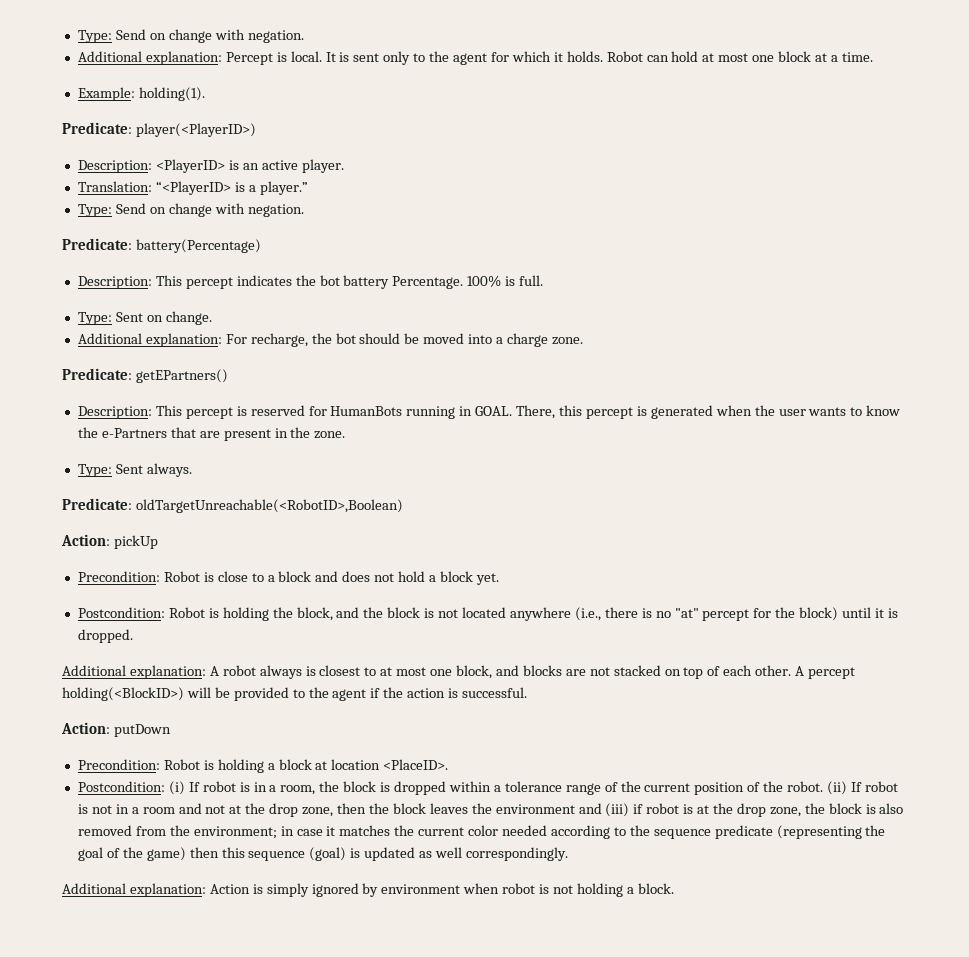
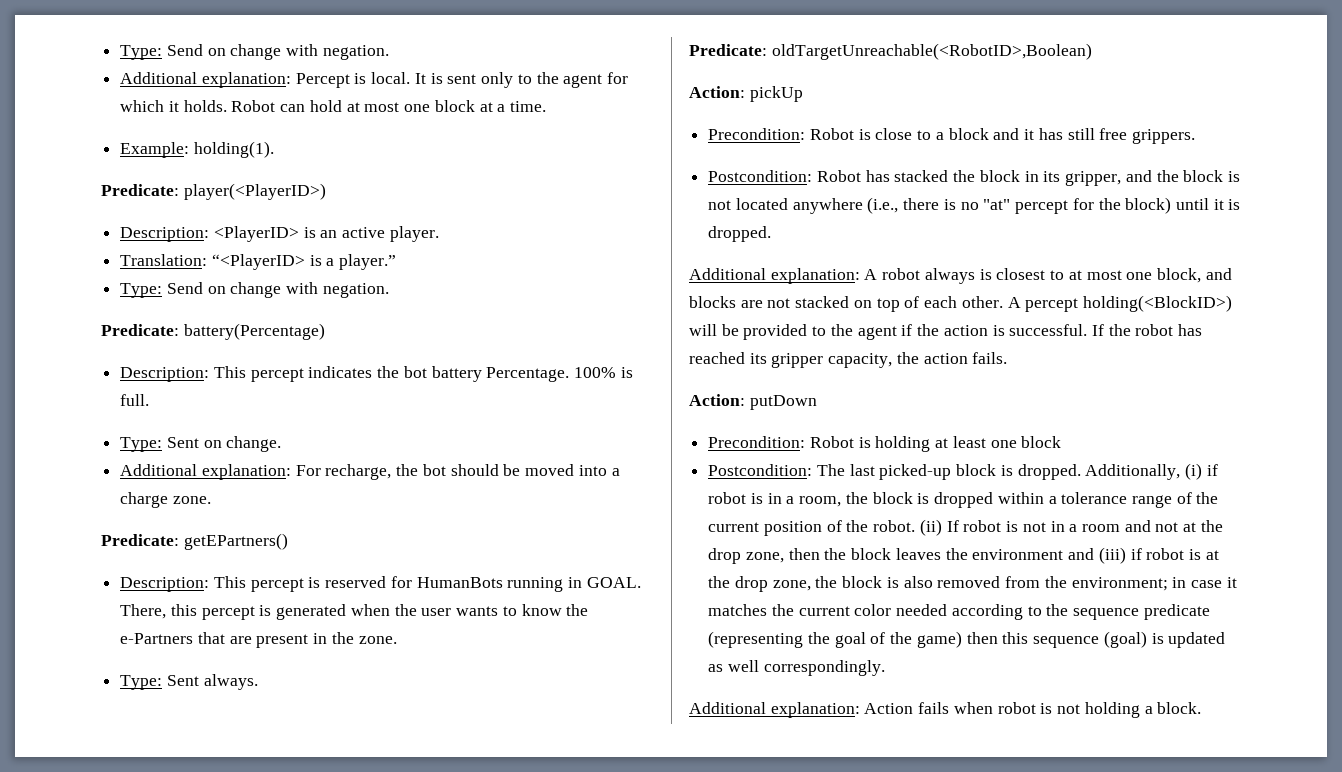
- Precondition: Robot is close to a block and does not hold a block yet.
- Postcondition: Robot is holding the block, and the block is not located anywhere (i.e., there is no "at" percept for the block) until it is dropped.
+ Precondition: Robot is close to a block and it has still free grippers.
+ Postcondition: Robot has stacked the block in its gripper, and the block is not located anywhere (i.e., there is no "at" percept for the block) until it is dropped.
+ If the robot has reached its gripper capacity, the action fails.
- Precondition: Robot is holding a block at location <PlaceID>.
- Postcondition: (i) If robot is in a room, the block is dropped within a tolerance range of the current position of the robot.
+ Precondition: Robot is holding at least one block
+ Postcondition: The last picked-up block is dropped. Additionally, (i) if robot is in a room, the block is dropped within a tolerance range of the current position of the robot.
- Additional explanation: Action is simply ignored by environment when robot is not holding a block.
+ Additional explanation: Action fails when robot is not holding a block.

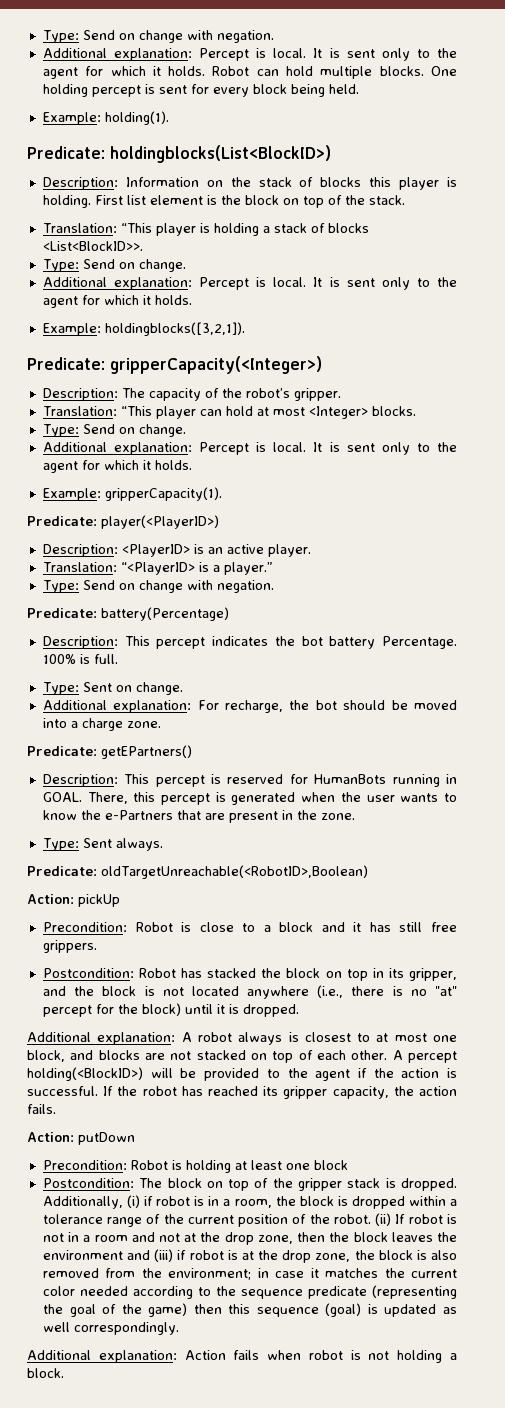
- Robot can hold at most one block at a time.
+ Robot can hold multiple blocks. One holding percept is sent for every block being held.
  Example: holding(1).
+ Predicate: holdingblocks(List<BlockID>)
+ Description: Information on the stack of blocks this player is holding. First list element is the block on top of the stack.
+ Translation: “This player is holding a stack of blocks <List<BlockID>>.
+ Type: Send on change.
+ Additional explanation: Percept is local. It is sent only to the agent for which it holds.
+ Example: holdingblocks([3,2,1]).
+ Predicate: gripperCapacity(<Integer>)
+ Description: The capacity of the robot’s gripper.
+ Translation: “This player can hold at most <Integer> blocks.
+ Type: Send on change.
+ Additional explanation: Percept is local. It is sent only to the agent for which it holds.
+ Example: gripperCapacity(1).
- Postcondition: Robot has stacked the block in its gripper, and the block is not located anywhere (i.e., there is no "at" percept for the block) until it is dropped.
+ Postcondition: Robot has stacked the block on top in its gripper, and the block is not located anywhere (i.e., there is no "at" percept for the block) until it is dropped.
- Postcondition: The last picked-up block is dropped.
+ Postcondition: The block on top of the gripper stack is dropped.

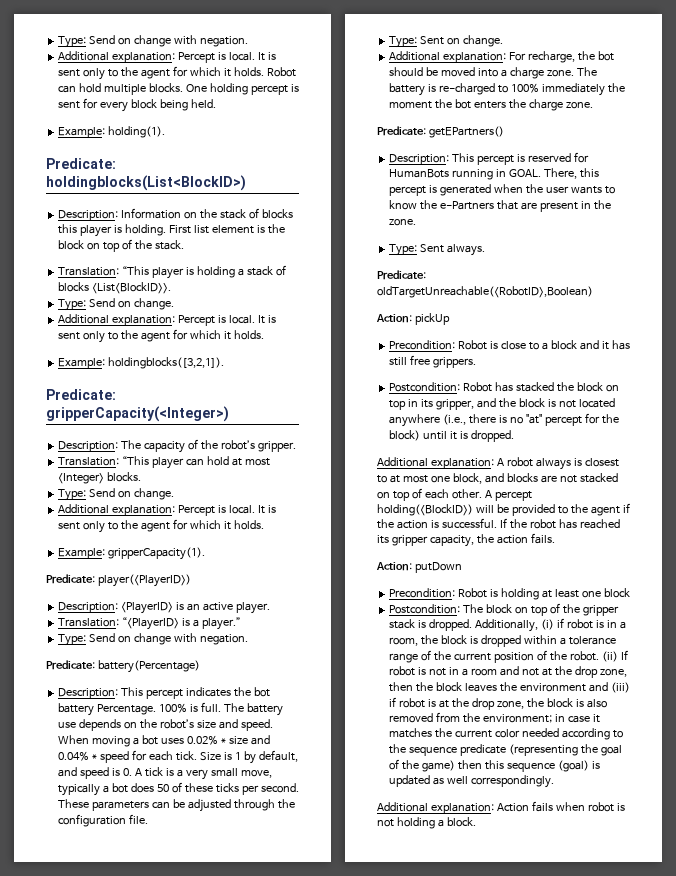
+ The battery use depends on the robot’s size and speed. When moving a bot uses 0.02% * size and 0.04% * speed for each tick. Size is 1 by default, and speed is 0. A tick is a very small move, typically a bot does 50 of these ticks per second. These parameters can be adjusted through the configuration file.
+ The battery is re-charged to 100% immediately the moment the bot enters the charge zone.

